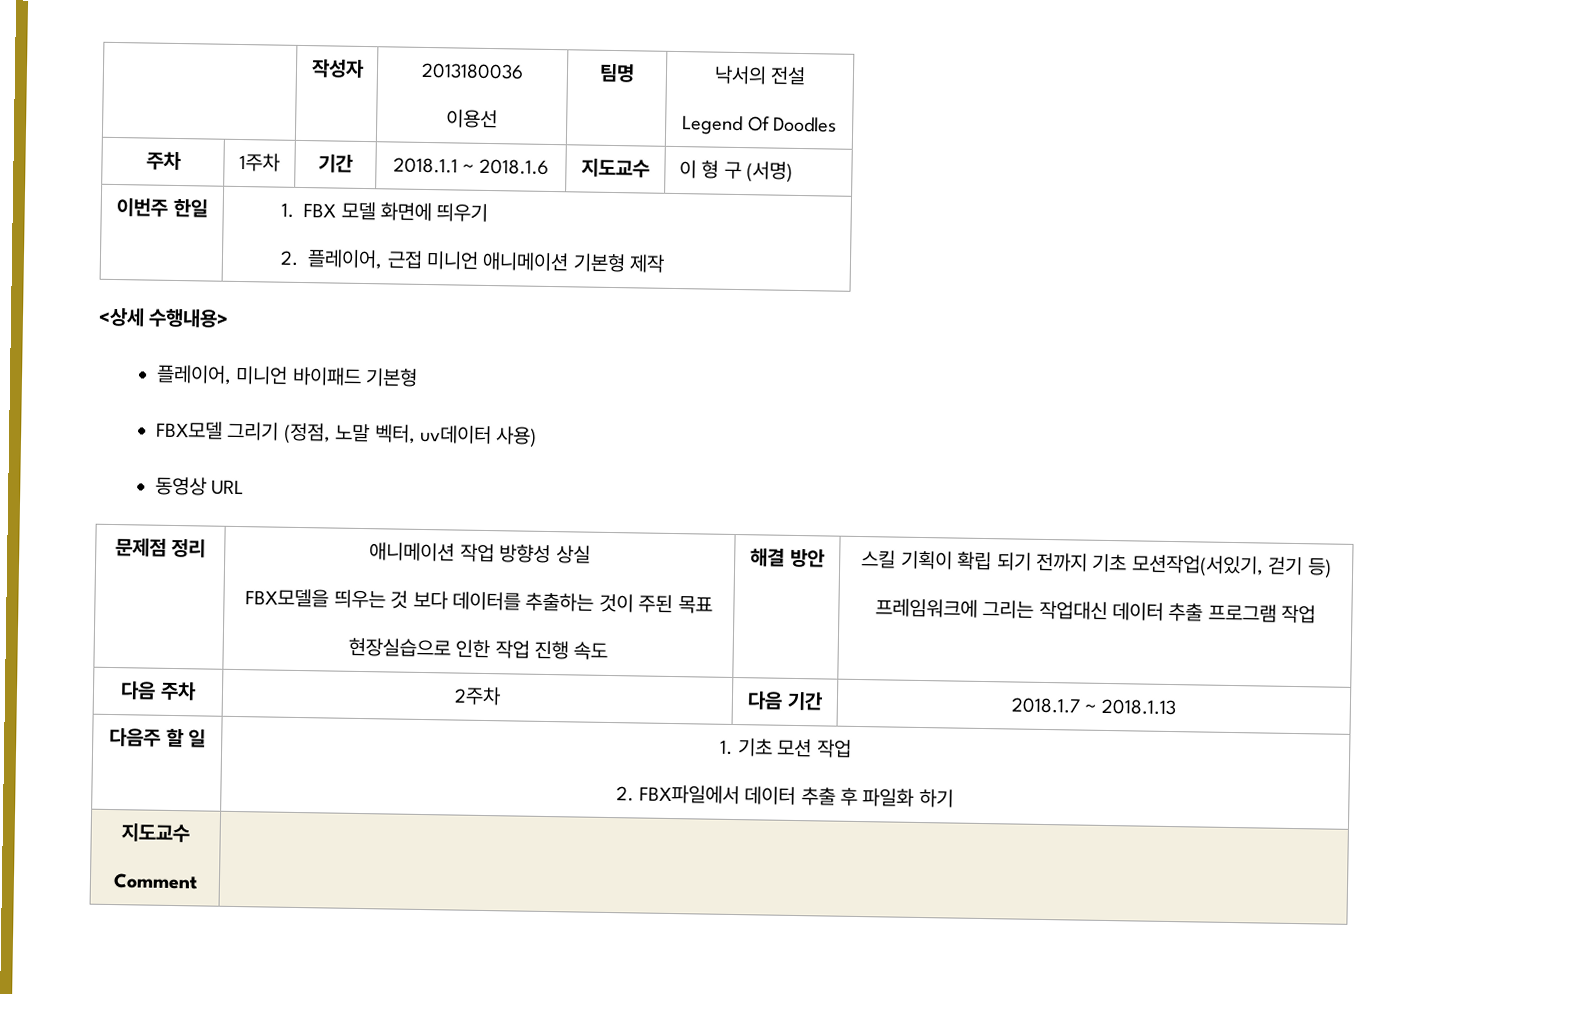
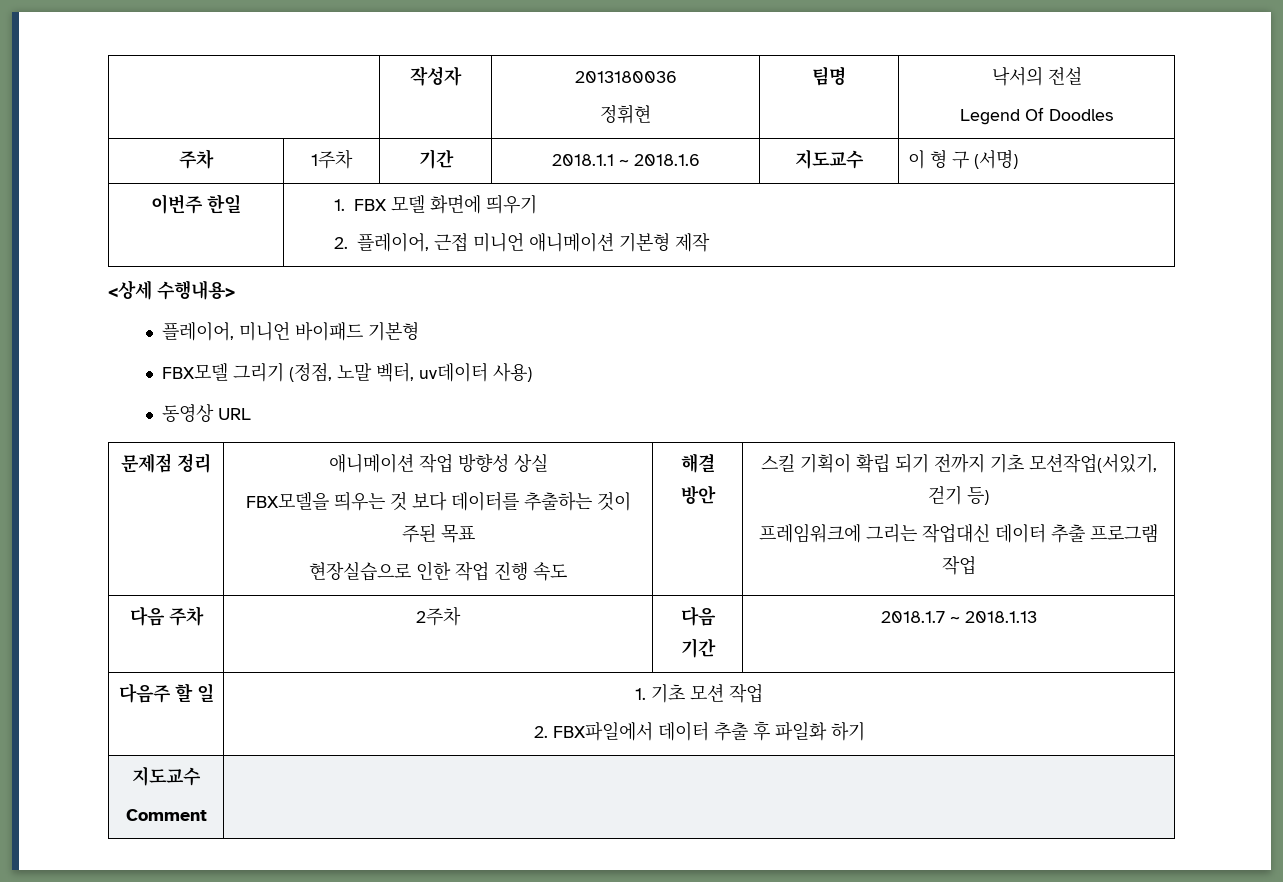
  | 작성자 | 2013180036
- 이용선 | 팀명 | 낙서의 전설
+ 정휘현 | 팀명 | 낙서의 전설

